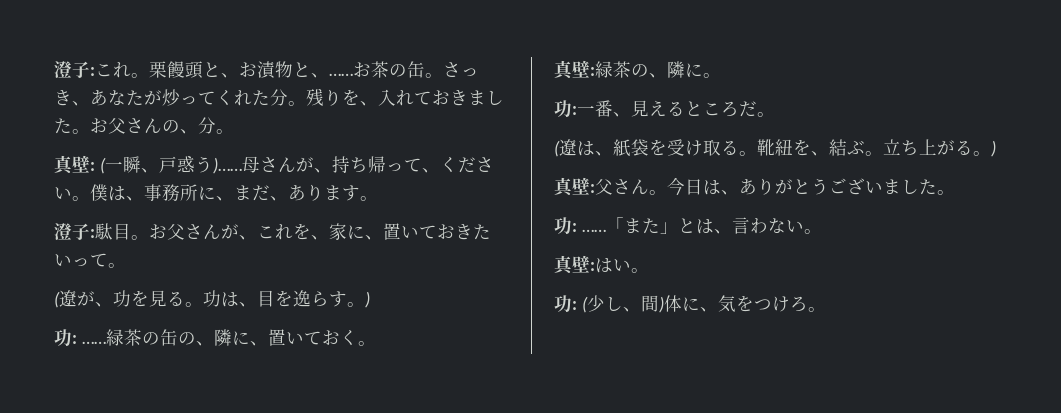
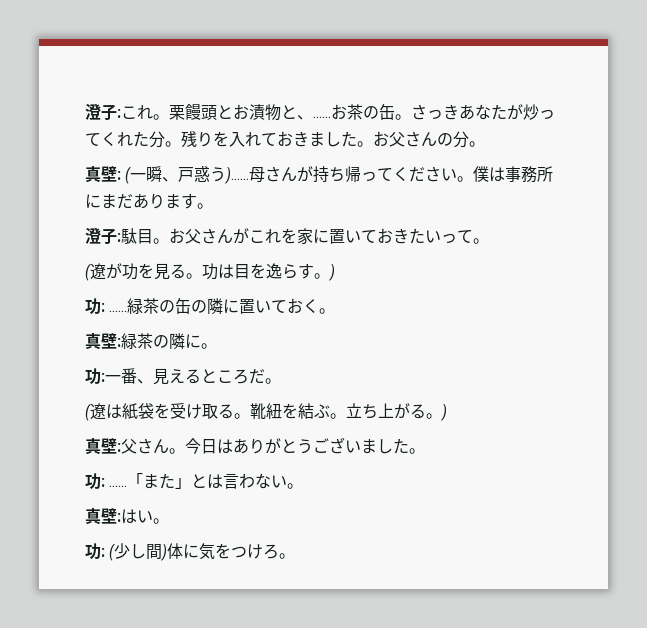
- 栗饅頭と、お漬物と、……
+ 栗饅頭とお漬物と、……
- さっき、あなたが炒ってくれた分。
+ さっきあなたが炒ってくれた分。
- 残りを、入れておきました。
+ 残りを入れておきました。
- お父さんの、分。
+ お父さんの分。
- 母さんが、持ち帰って、ください。
+ 母さんが持ち帰ってください。
- 僕は、事務所に、まだ、あります。
+ 僕は事務所にまだあります。
- お父さんが、これを、家に、置いておきたいって。
+ お父さんがこれを家に置いておきたいって。
- (遼が、功を見る。
+ (遼が功を見る。
- 功は、目を逸らす。)
+ 功は目を逸らす。)
- 緑茶の缶の、隣に、置いておく。
+ 緑茶の缶の隣に置いておく。
- 真壁:緑茶の、隣に。
+ 真壁:緑茶の隣に。
- (遼は、紙袋を受け取る。
+ (遼は紙袋を受け取る。
- 靴紐を、結ぶ。
+ 靴紐を結ぶ。
- 今日は、ありがとうございました。
+ 今日はありがとうございました。
- 「また」とは、言わない。
+ 「また」とは言わない。
- 功: (少し、間)体に、気をつけろ。
+ 功: (少し間)体に気をつけろ。

